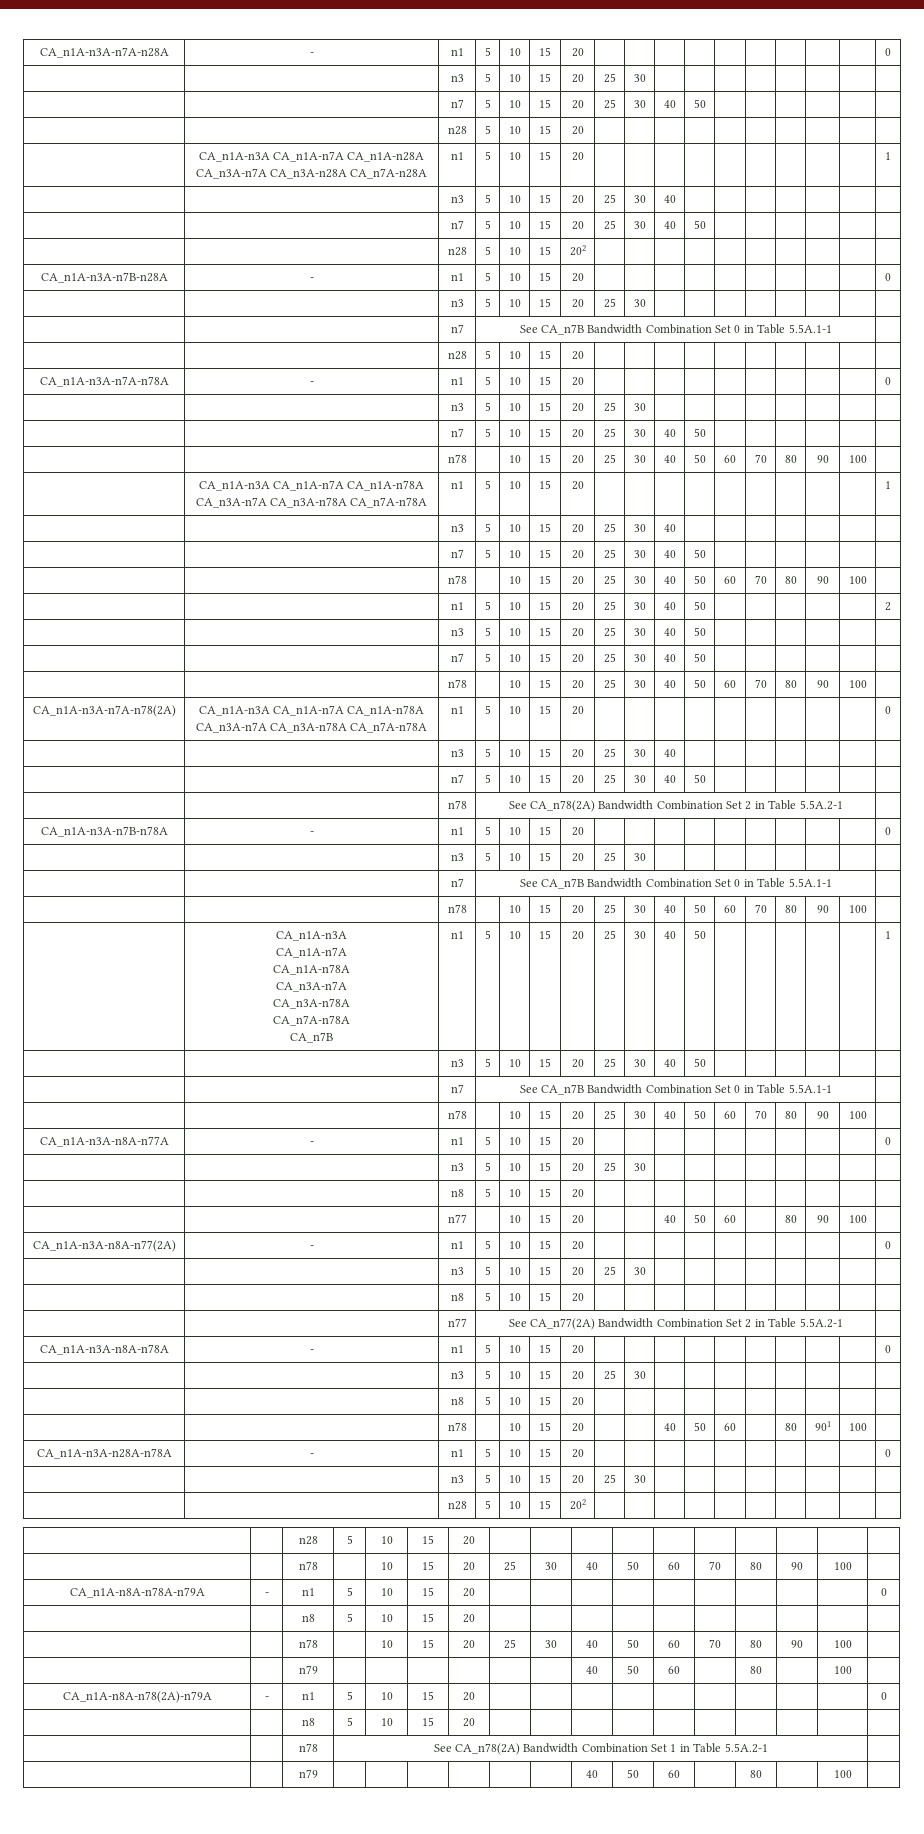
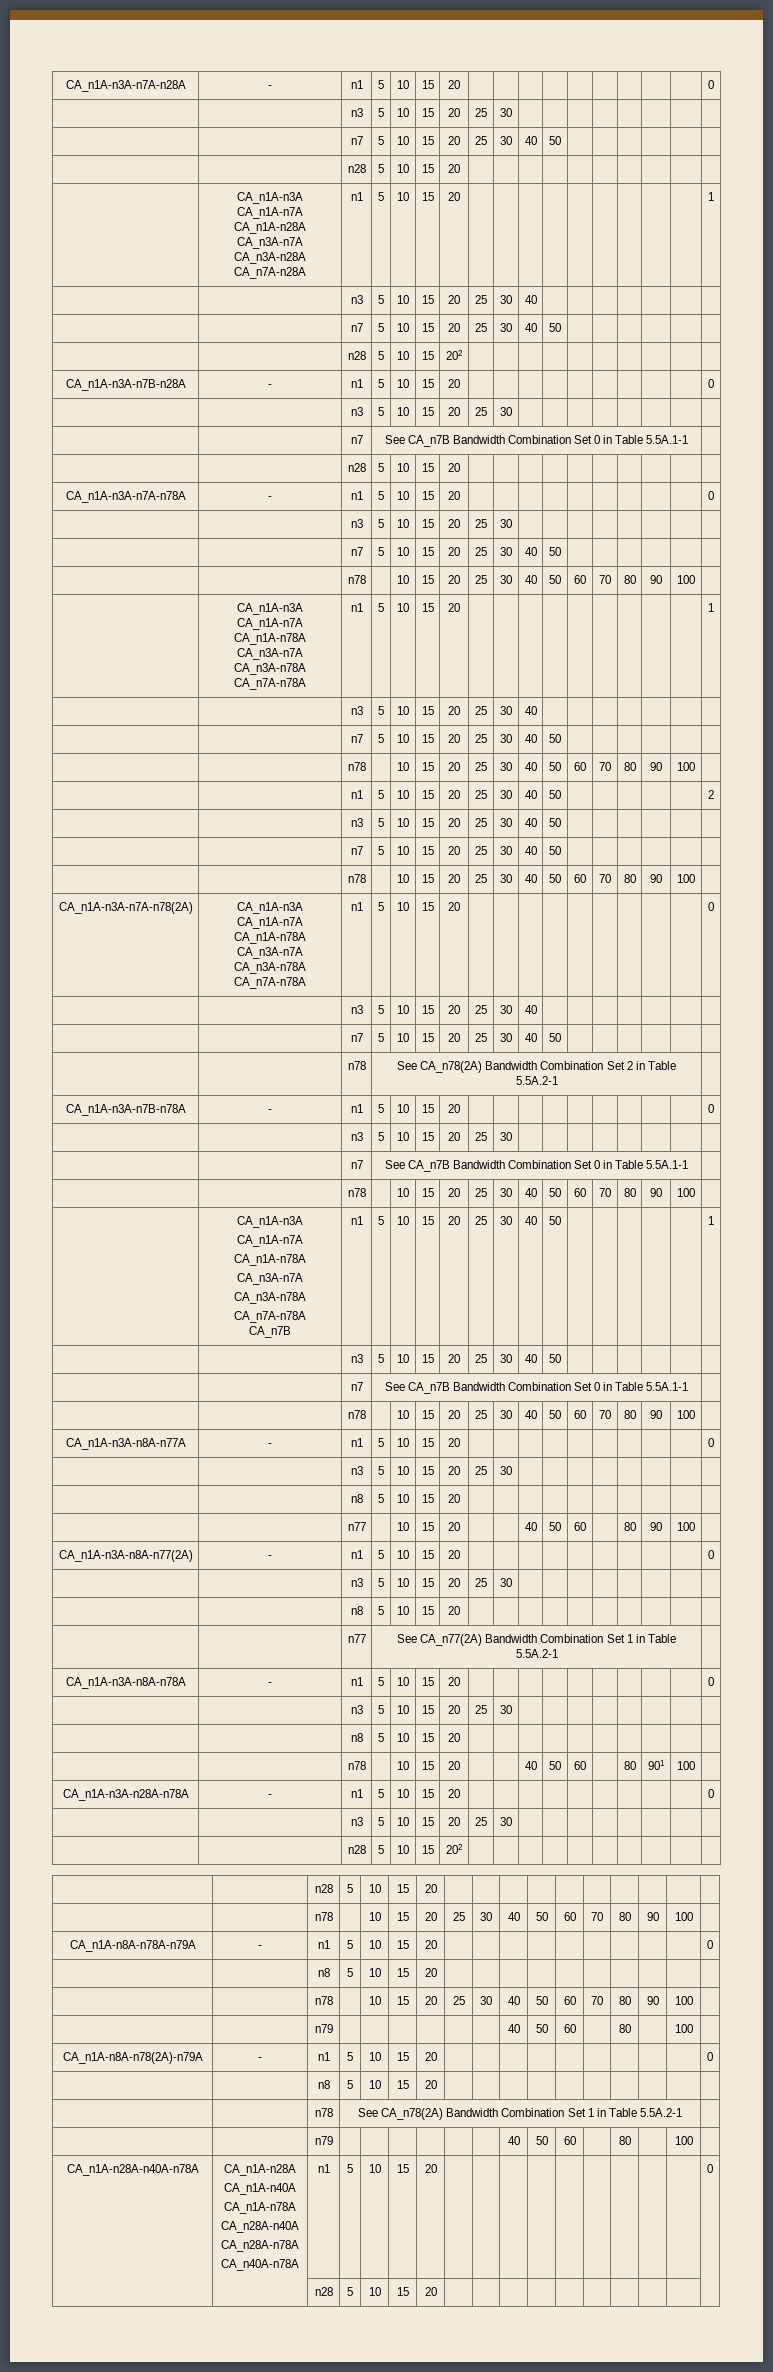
- | | n77 | See CA_n77(2A) Bandwidth Combination Set 2 in Table 5.5A.2-1 |
+ | | n77 | See CA_n77(2A) Bandwidth Combination Set 1 in Table 5.5A.2-1 |
+ CA_n1A-n28A-n40A-n78A | CA_n1A-n28A
+ CA_n1A-n40A
+ CA_n1A-n78A
+ CA_n28A-n40A
+ CA_n28A-n78A
+ CA_n40A-n78A | n1 | 5 | 10 | 15 | 20 | | | | | | | | | | 0
+ | | n28 | 5 | 10 | 15 | 20 | | | | | | | | | |

